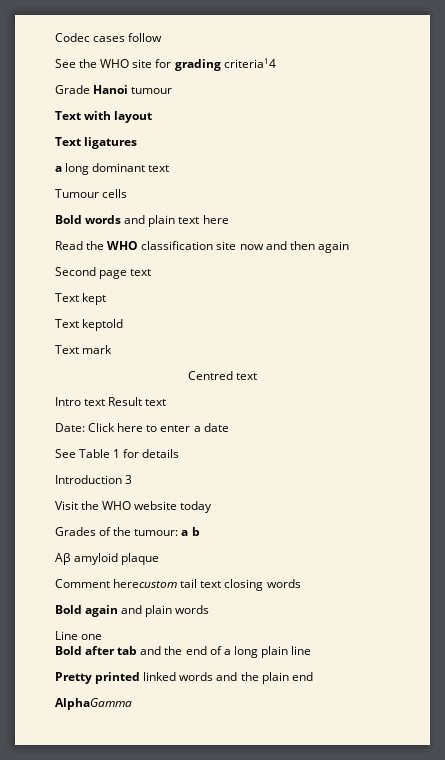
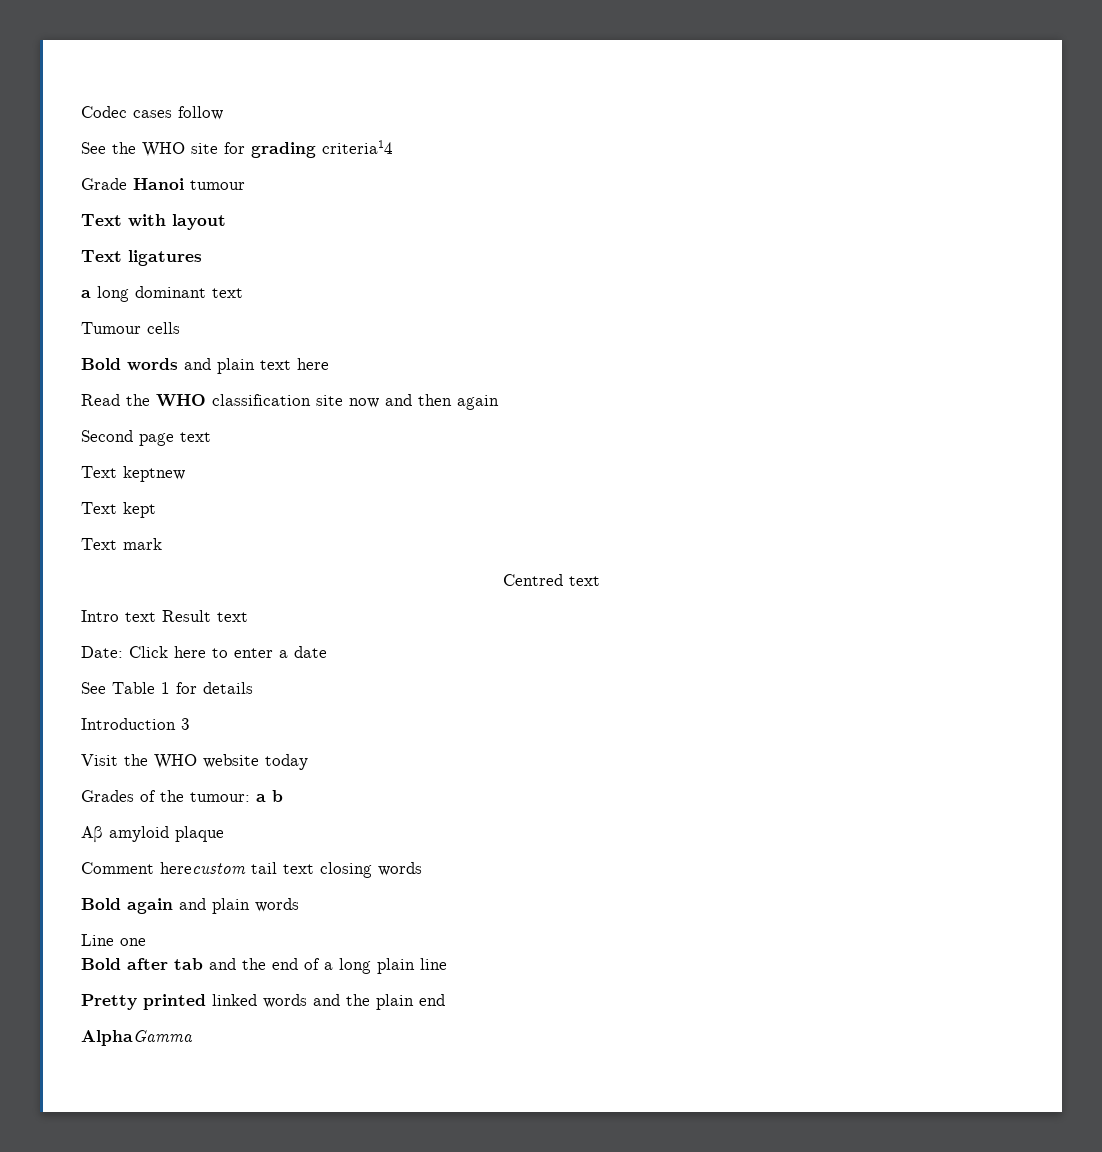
+ Text keptnew
  Text kept
- Text keptold

